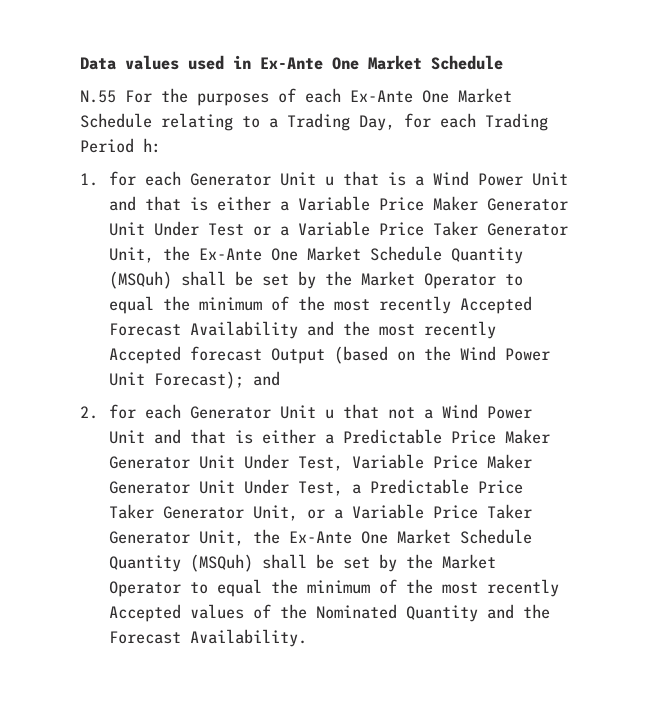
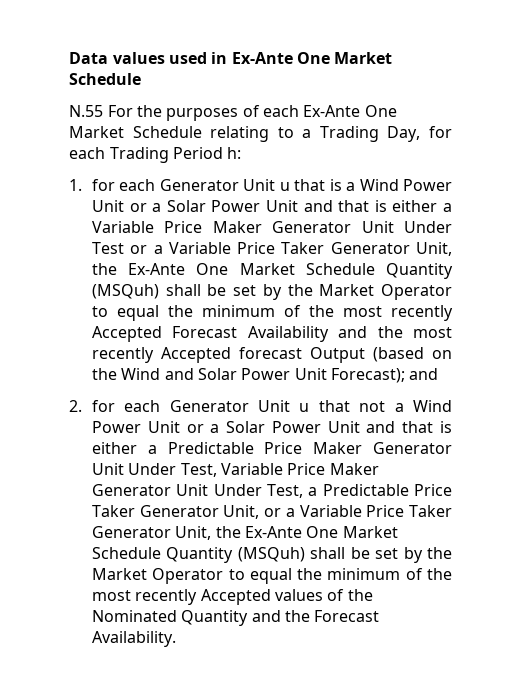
- 1. for each Generator Unit u that is a Wind Power Unit and that is either a Variable Price Maker Generator Unit Under Test or a Variable Price Taker Generator Unit, the Ex-Ante One Market Schedule Quantity (MSQuh) shall be set by the Market Operator to equal the minimum of the most recently Accepted Forecast Availability and the most recently Accepted forecast Output (based on the Wind Power Unit Forecast);
+ 1. for each Generator Unit u that is a Wind Power Unit or a Solar Power Unit and that is either a Variable Price Maker Generator Unit Under Test or a Variable Price Taker Generator Unit, the Ex-Ante One Market Schedule Quantity (MSQuh) shall be set by the Market Operator to equal the minimum of the most recently Accepted Forecast Availability and the most recently Accepted forecast Output (based on the Wind and Solar Power Unit Forecast);
- 2. for each Generator Unit u that not a Wind Power Unit and that is either a Predictable Price Maker Generator Unit Under Test, Variable Price Maker Generator Unit Under Test, a Predictable Price Taker Generator Unit, or a Variable Price Taker Generator Unit, the Ex-Ante One Market Schedule Quantity (MSQuh) shall be set by the Market Operator to equal the minimum of the most recently Accepted values of the Nominated Quantity and the Forecast Availability.
+ 2. for each Generator Unit u that not a Wind Power Unit or a Solar Power Unit and that is either a Predictable Price Maker Generator Unit Under Test, Variable Price Maker Generator Unit Under Test, a Predictable Price Taker Generator Unit, or a Variable Price Taker Generator Unit, the Ex-Ante One Market Schedule Quantity (MSQuh) shall be set by the Market Operator to equal the minimum of the most recently Accepted values of the Nominated Quantity and the Forecast Availability.

